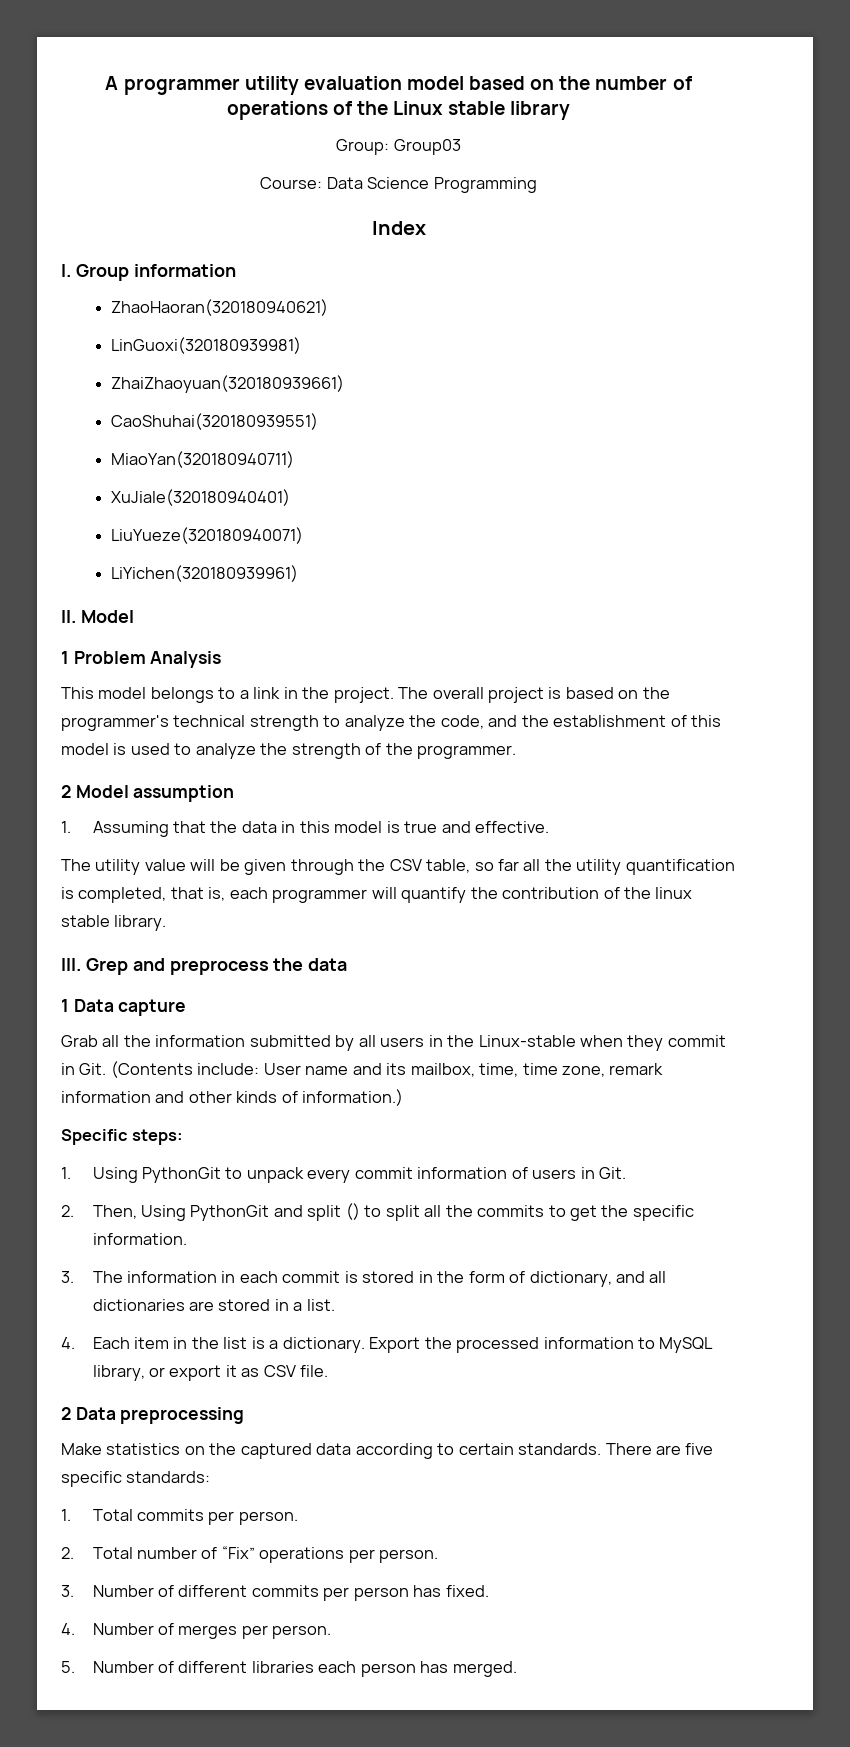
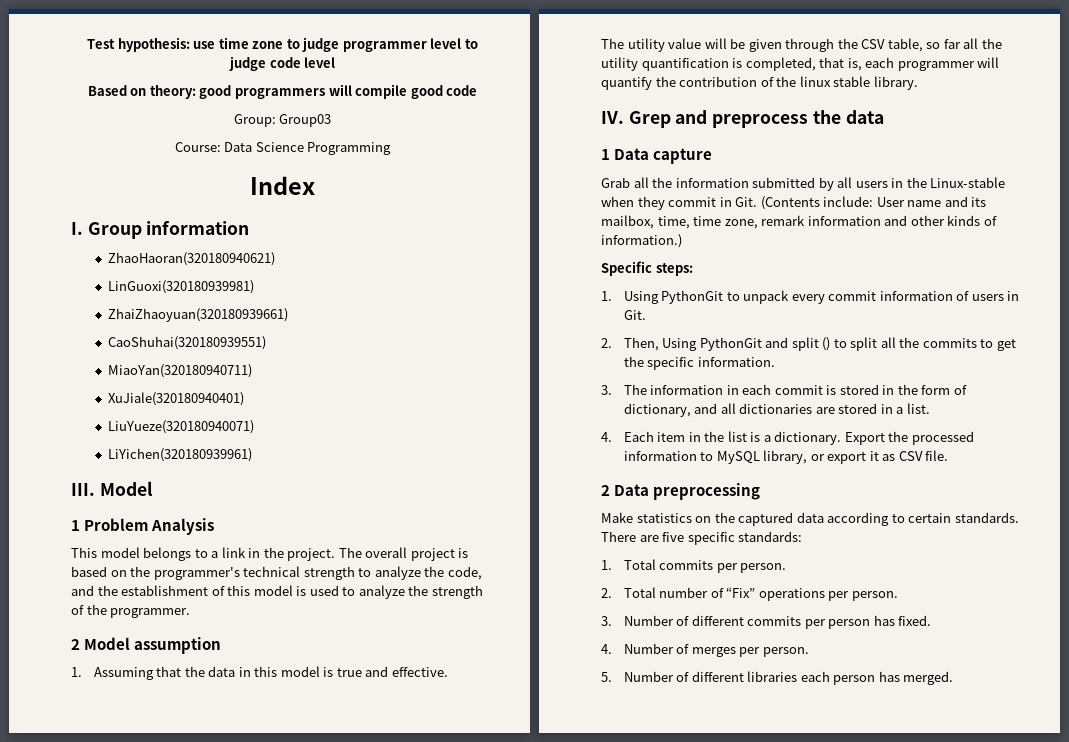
- A programmer utility evaluation model based on the number of operations of the Linux stable library
+ Test hypothesis: use time zone to judge programmer level to judge code level
+ Based on theory: good programmers will compile good code
- II. Model
+ III. Model
- III. Grep and preprocess the data
+ IV. Grep and preprocess the data

